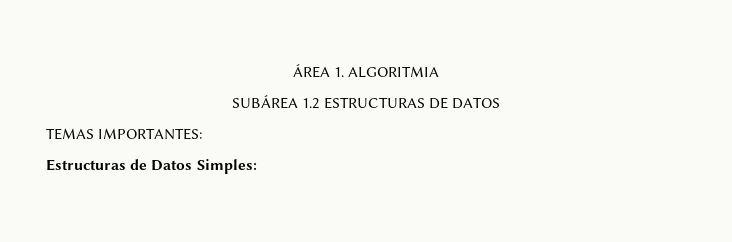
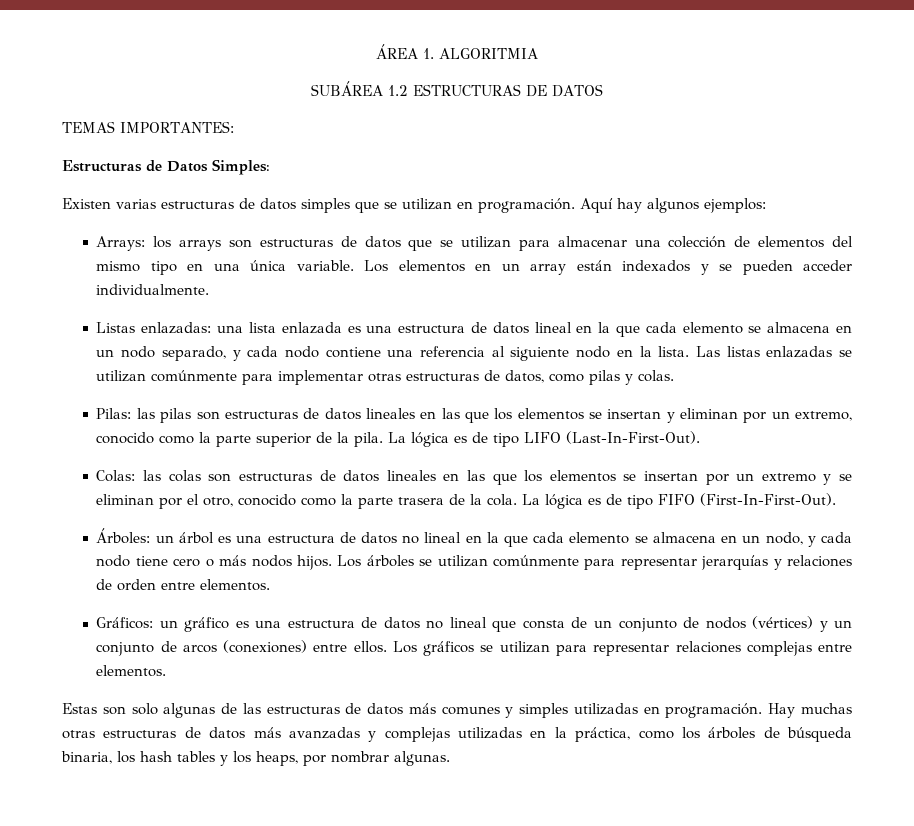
+ Existen varias estructuras de datos simples que se utilizan en programación. Aquí hay algunos ejemplos:
+ Arrays: los arrays son estructuras de datos que se utilizan para almacenar una colección de elementos del mismo tipo en una única variable. Los elementos en un array están indexados y se pueden acceder individualmente.
+ Listas enlazadas: una lista enlazada es una estructura de datos lineal en la que cada elemento se almacena en un nodo separado, y cada nodo contiene una referencia al siguiente nodo en la lista. Las listas enlazadas se utilizan comúnmente para implementar otras estructuras de datos, como pilas y colas.
+ Pilas: las pilas son estructuras de datos lineales en las que los elementos se insertan y eliminan por un extremo, conocido como la parte superior de la pila. La lógica es de tipo LIFO (Last-In-First-Out).
+ Colas: las colas son estructuras de datos lineales en las que los elementos se insertan por un extremo y se eliminan por el otro, conocido como la parte trasera de la cola. La lógica es de tipo FIFO (First-In-First-Out).
+ Árboles: un árbol es una estructura de datos no lineal en la que cada elemento se almacena en un nodo, y cada nodo tiene cero o más nodos hijos. Los árboles se utilizan comúnmente para representar jerarquías y relaciones de orden entre elementos.
+ Gráficos: un gráfico es una estructura de datos no lineal que consta de un conjunto de nodos (vértices) y un conjunto de arcos (conexiones) entre ellos. Los gráficos se utilizan para representar relaciones complejas entre elementos.
+ Estas son solo algunas de las estructuras de datos más comunes y simples utilizadas en programación. Hay muchas otras estructuras de datos más avanzadas y complejas utilizadas en la práctica, como los árboles de búsqueda binaria, los hash tables y los heaps, por nombrar algunas.

